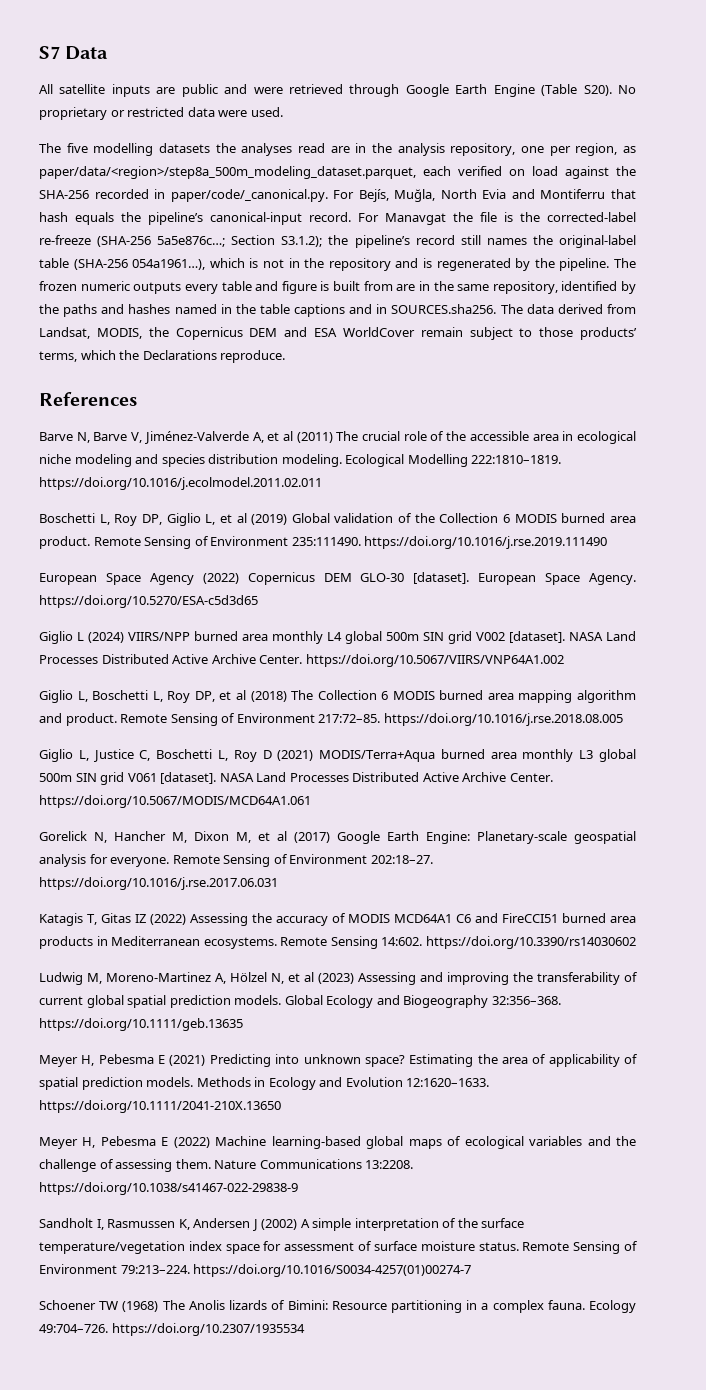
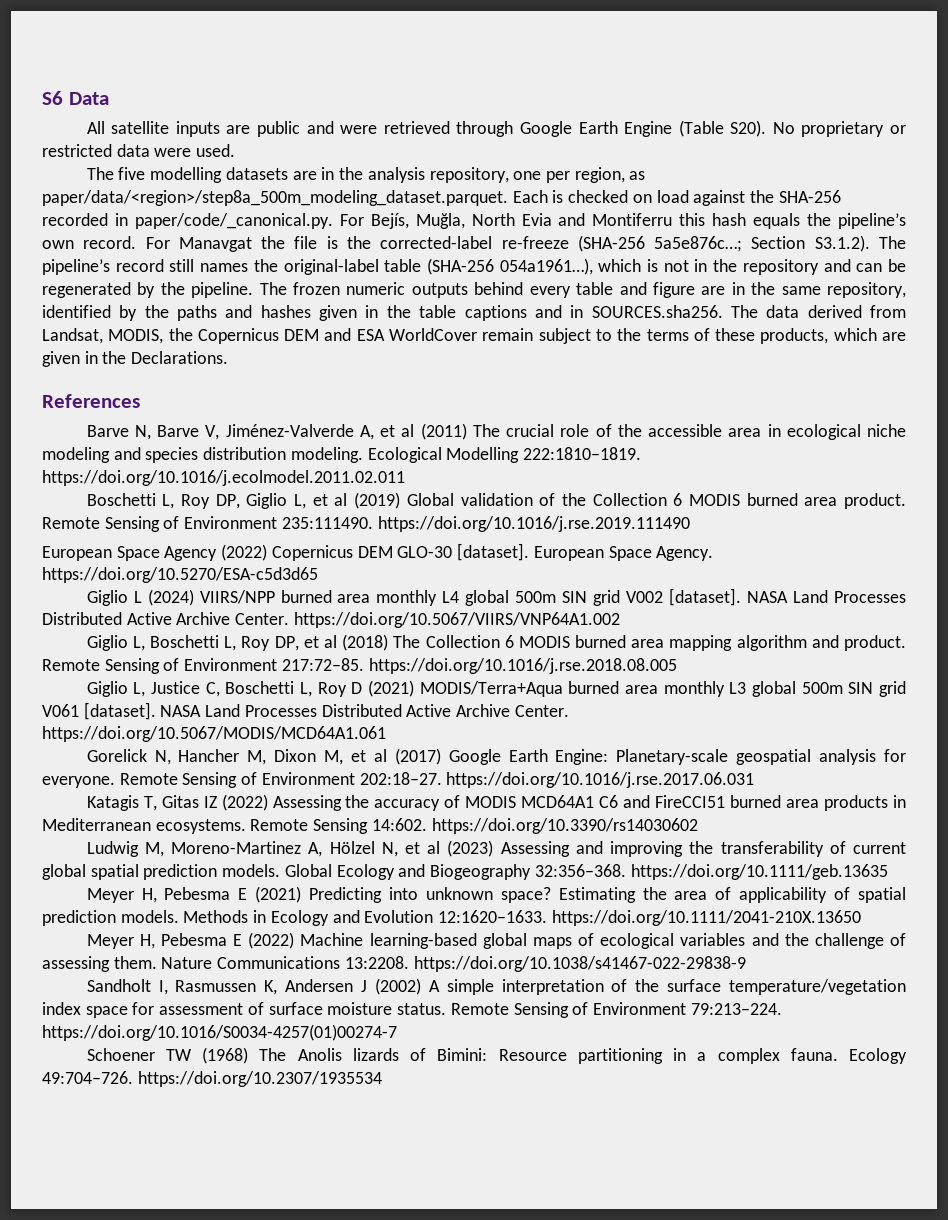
- S7 Data
+ S6 Data
- The five modelling datasets the analyses read are in the analysis repository, one per region, as paper/data/<region>/step8a_500m_modeling_dataset.parquet, each verified on load against the SHA-256 recorded in paper/code/_canonical.py. For Bejís, Muğla, North Evia and Montiferru that hash equals the pipeline’s canonical-input record.
+ The five modelling datasets are in the analysis repository, one per region, as paper/data/<region>/step8a_500m_modeling_dataset.parquet. Each is checked on load against the SHA-256 recorded in paper/code/_canonical.py. For Bejís, Muğla, North Evia and Montiferru this hash equals the pipeline’s own record.
- For Manavgat the file is the corrected-label re-freeze (SHA-256 5a5e876c…; Section S3.1.2); the pipeline’s record still names the original-label table (SHA-256 054a1961…), which is not in the repository and is regenerated by the pipeline.
+ For Manavgat the file is the corrected-label re-freeze (SHA-256 5a5e876c…; Section S3.1.2). The pipeline’s record still names the original-label table (SHA-256 054a1961…), which is not in the repository and can be regenerated by the pipeline.
- The frozen numeric outputs every table and figure is built from are in the same repository, identified by the paths and hashes named in the table captions and in SOURCES.sha256. The data derived from Landsat, MODIS, the Copernicus DEM and ESA WorldCover remain subject to those products’ terms, which the Declarations reproduce.
+ The frozen numeric outputs behind every table and figure are in the same repository, identified by the paths and hashes given in the table captions and in SOURCES.sha256. The data derived from Landsat, MODIS, the Copernicus DEM and ESA WorldCover remain subject to the terms of these products, which are given in the Declarations.

